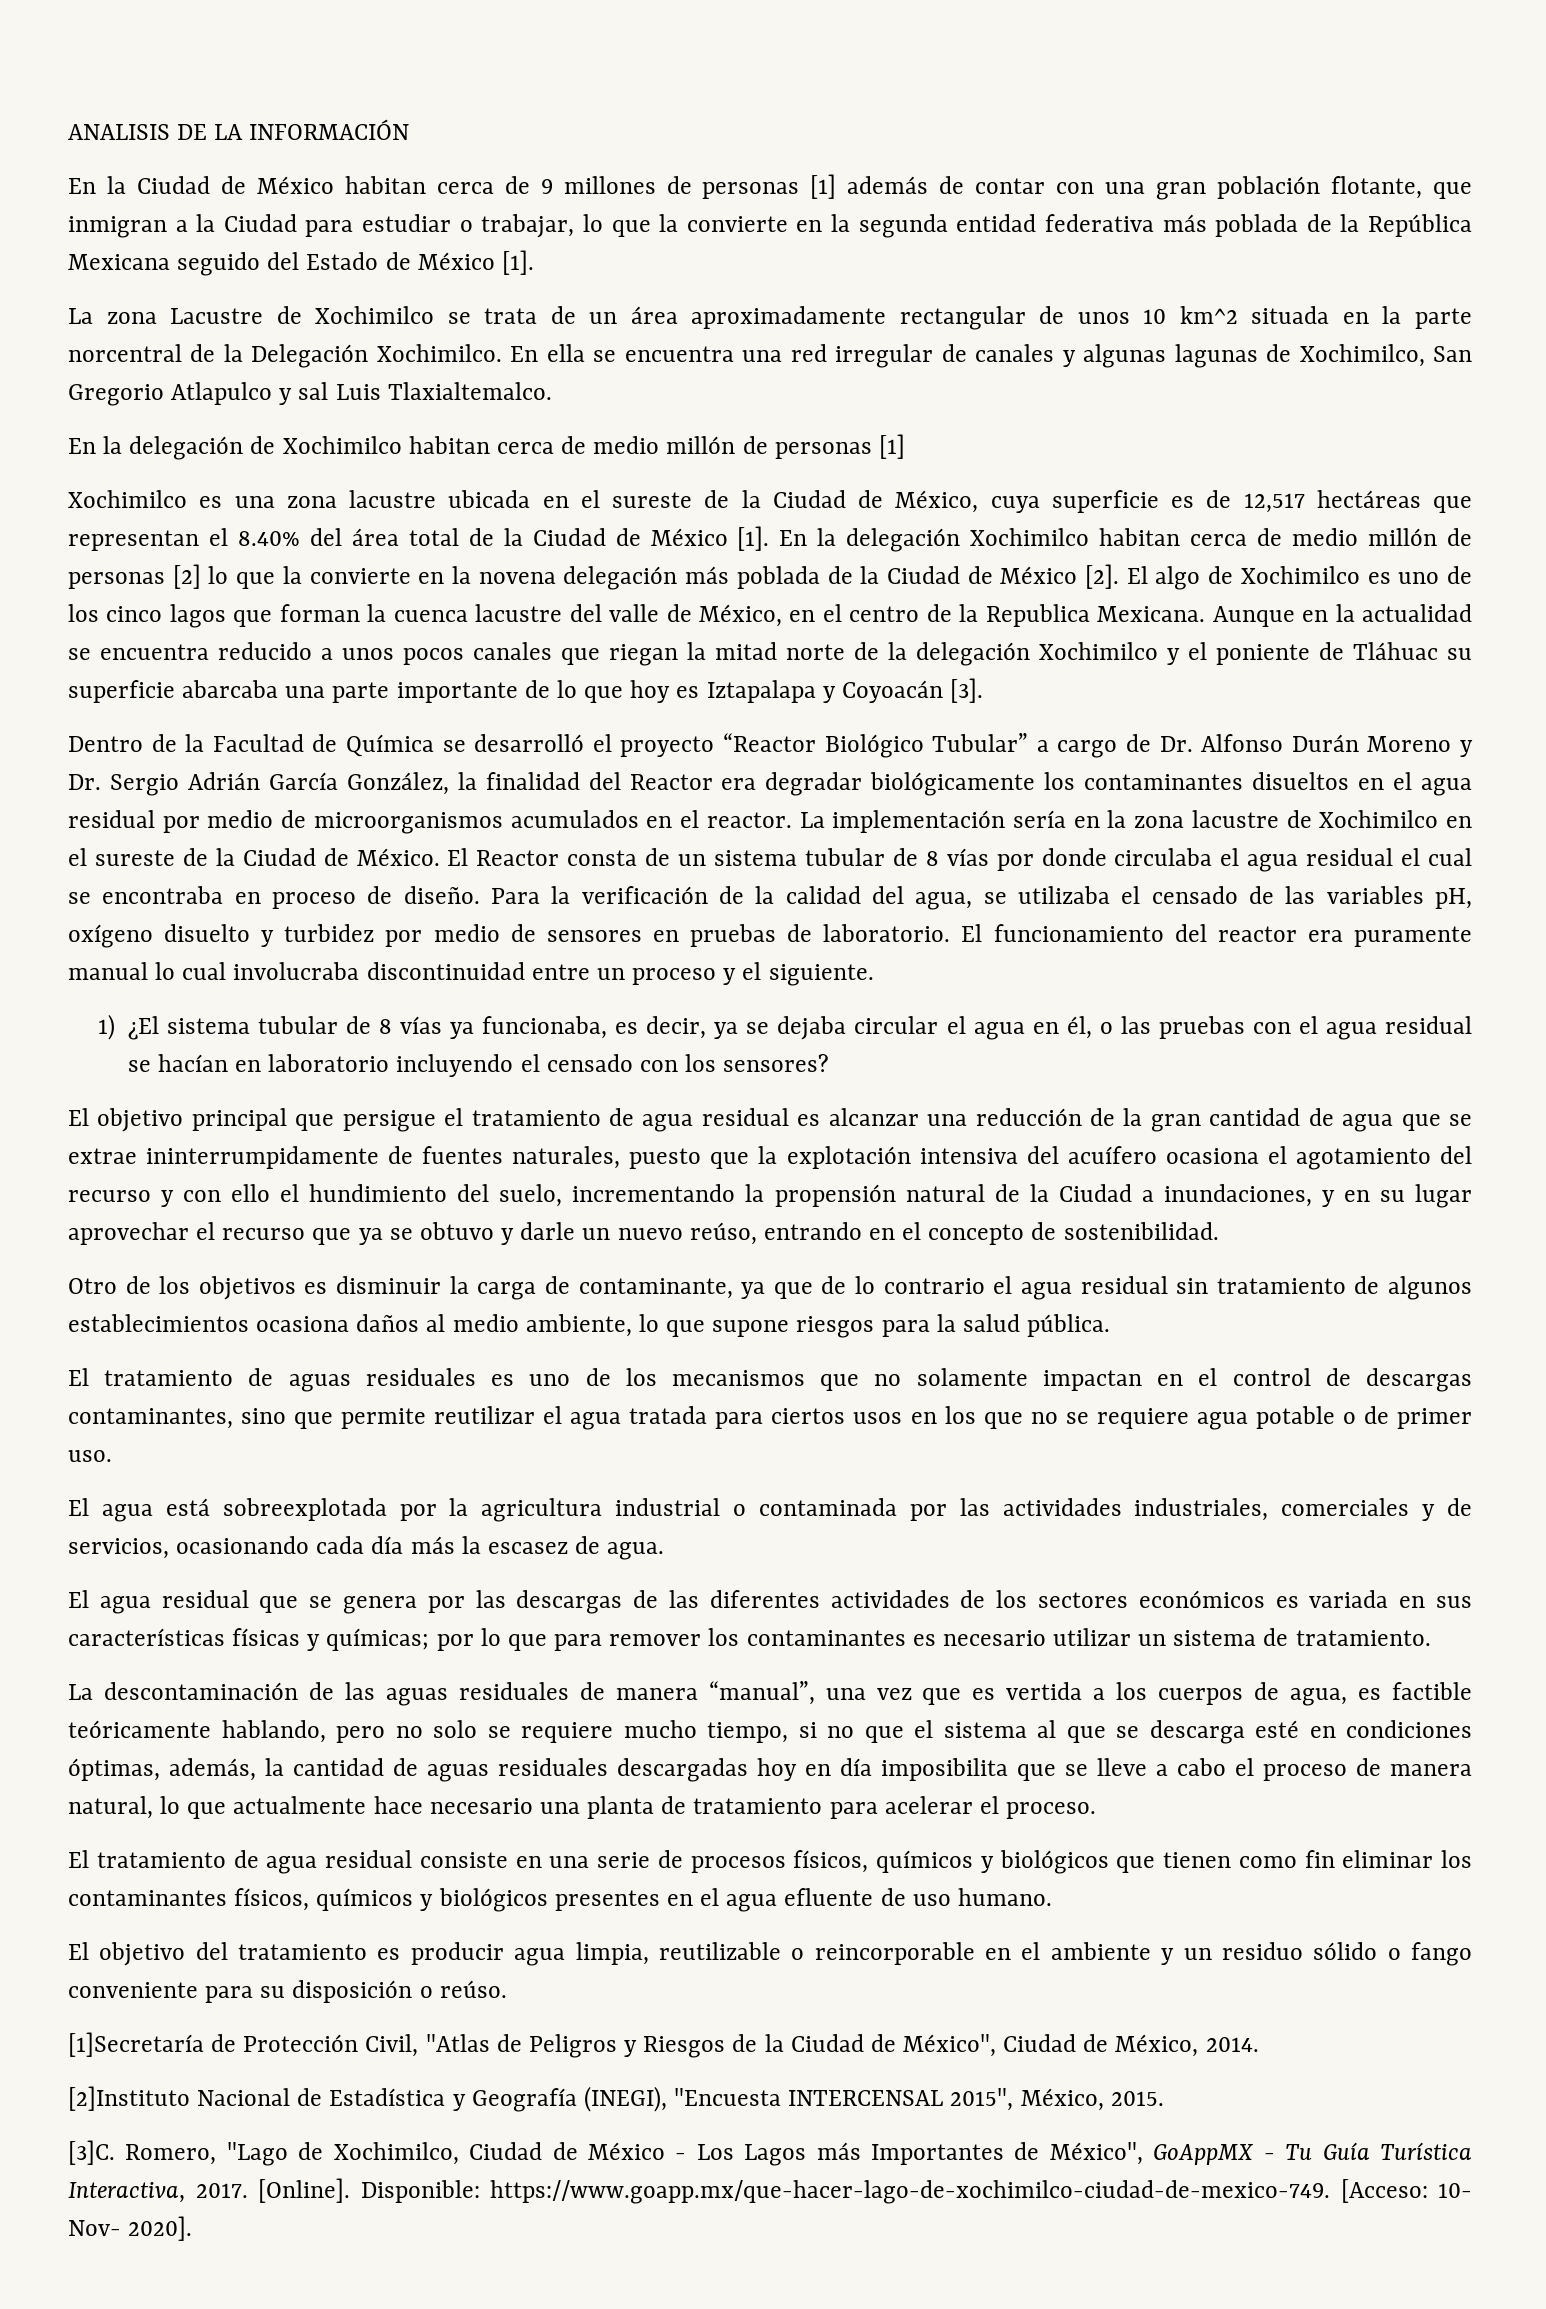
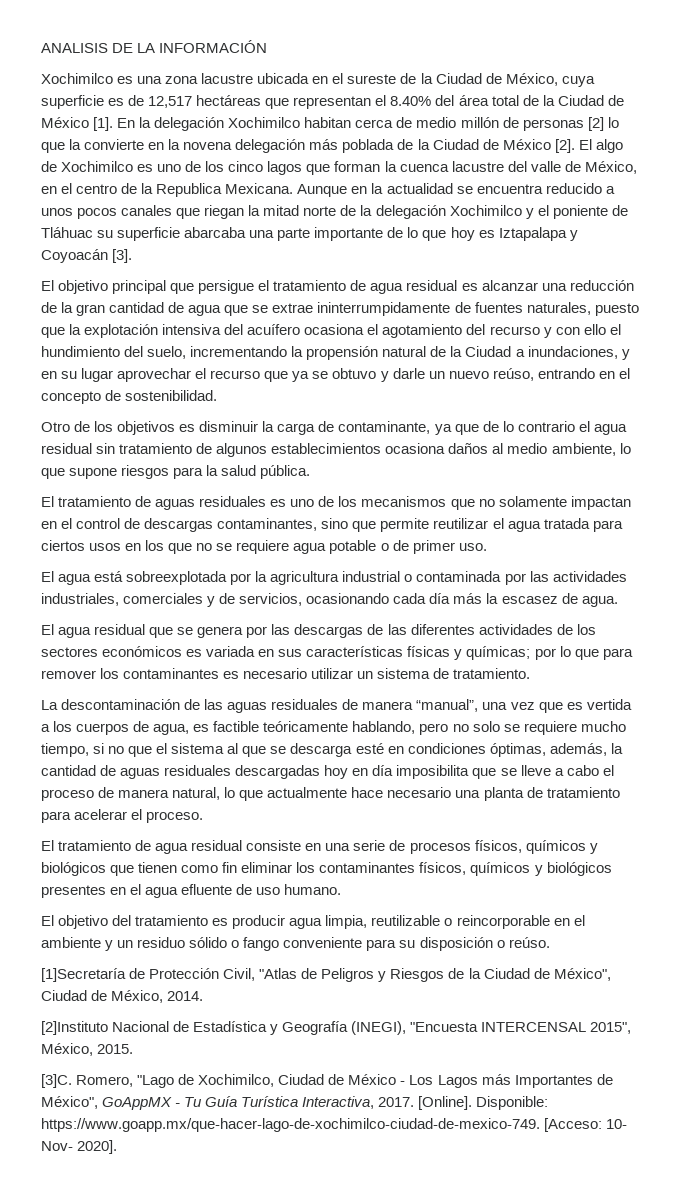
- En la Ciudad de México habitan cerca de 9 millones de personas [1] además de contar con una gran población flotante, que inmigran a la Ciudad para estudiar o trabajar, lo que la convierte en la segunda entidad federativa más poblada de la República Mexicana seguido del Estado de México [1].
- La zona Lacustre de Xochimilco se trata de un área aproximadamente rectangular de unos 10 km^2 situada en la parte norcentral de la Delegación Xochimilco. En ella se encuentra una red irregular de canales y algunas lagunas de Xochimilco, San Gregorio Atlapulco y sal Luis Tlaxialtemalco.
- En la delegación de Xochimilco habitan cerca de medio millón de personas [1]
- Dentro de la Facultad de Química se desarrolló el proyecto “Reactor Biológico Tubular” a cargo de Dr. Alfonso Durán Moreno y Dr. Sergio Adrián García González, la finalidad del Reactor era degradar biológicamente los contaminantes disueltos en el agua residual por medio de microorganismos acumulados en el reactor. La implementación sería en la zona lacustre de Xochimilco en el sureste de la Ciudad de México. El Reactor consta de un sistema tubular de 8 vías por donde circulaba el agua residual el cual se encontraba en proceso de diseño. Para la verificación de la calidad del agua, se utilizaba el censado de las variables pH, oxígeno disuelto y turbidez por medio de sensores en pruebas de laboratorio. El funcionamiento del reactor era puramente manual lo cual involucraba discontinuidad entre un proceso y el siguiente.
- 1) ¿El sistema tubular de 8 vías ya funcionaba, es decir, ya se dejaba circular el agua en él, o las pruebas con el agua residual se hacían en laboratorio incluyendo el censado con los sensores?

